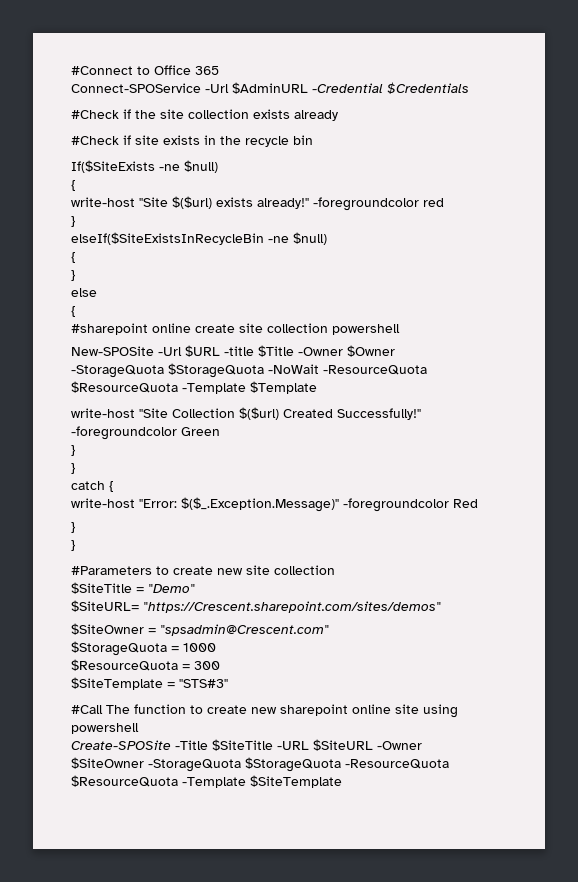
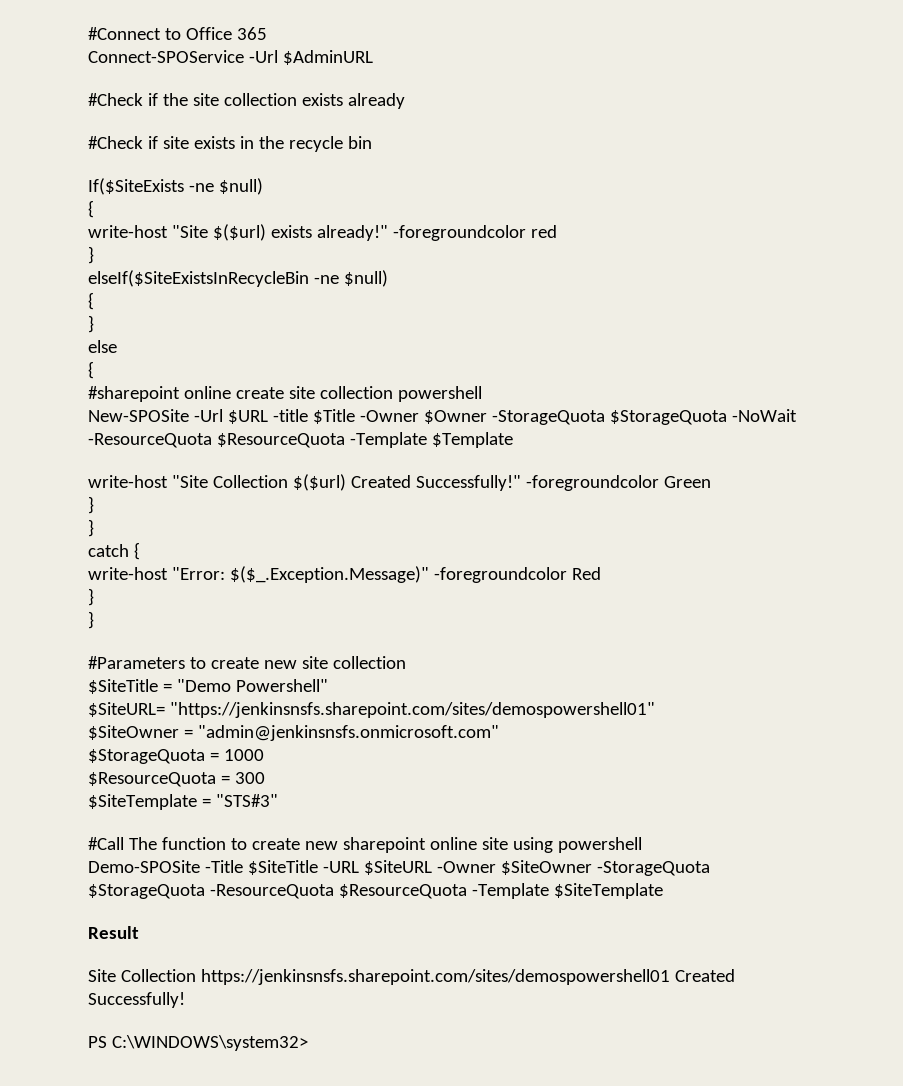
- Connect-SPOService -Url $AdminURL -Credential $Credentials
+ Connect-SPOService -Url $AdminURL
- $SiteTitle = "Demo"
+ $SiteTitle = "Demo Powershell"
- $SiteURL= "https://Crescent.sharepoint.com/sites/demos"
+ $SiteURL= "https://jenkinsnsfs.sharepoint.com/sites/demospowershell01"
- $SiteOwner = "spsadmin@Crescent.com"
+ $SiteOwner = "admin@jenkinsnsfs.onmicrosoft.com"
- Create-SPOSite -Title $SiteTitle -URL $SiteURL -Owner $SiteOwner -StorageQuota $StorageQuota -ResourceQuota $ResourceQuota -Template $SiteTemplate
+ Demo-SPOSite -Title $SiteTitle -URL $SiteURL -Owner $SiteOwner -StorageQuota $StorageQuota -ResourceQuota $ResourceQuota -Template $SiteTemplate
+ Result
+ Site Collection https://jenkinsnsfs.sharepoint.com/sites/demospowershell01 Created Successfully!
+ PS C:\WINDOWS\system32>

